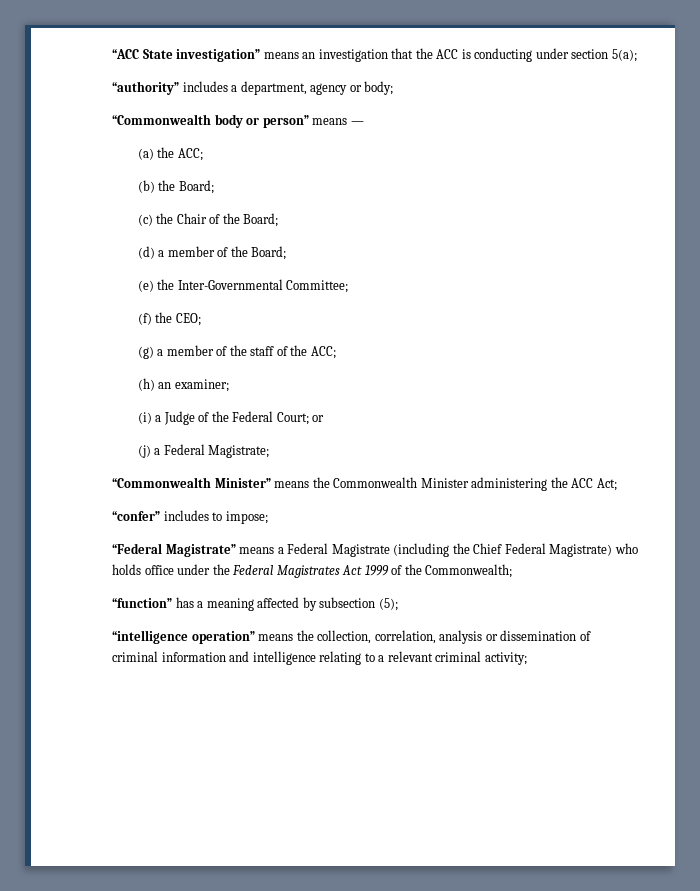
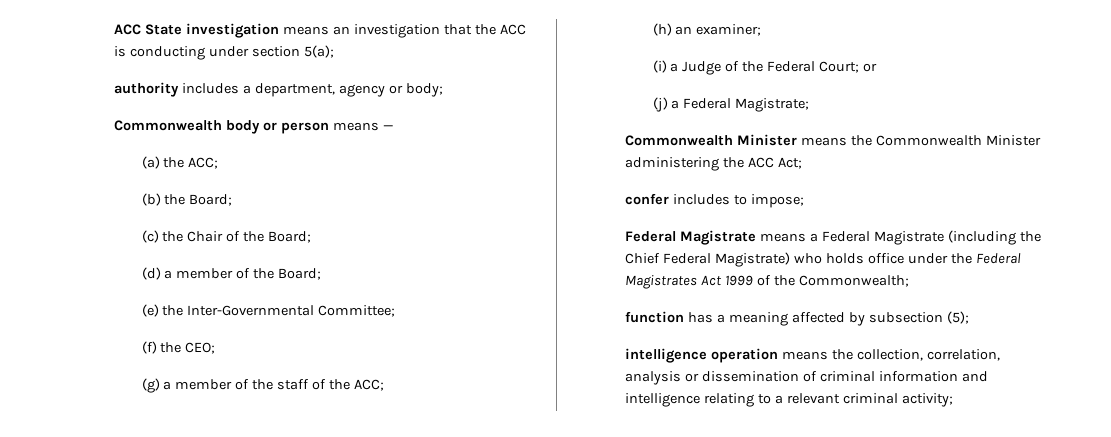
- “ACC State investigation” means an investigation that the ACC is conducting under section 5(a);
+ ACC State investigation means an investigation that the ACC is conducting under section 5(a);
- “authority” includes a department, agency or body;
+ authority includes a department, agency or body;
- “Commonwealth body or person” means —
+ Commonwealth body or person means —
- “Commonwealth Minister” means the Commonwealth Minister administering the ACC Act;
+ Commonwealth Minister means the Commonwealth Minister administering the ACC Act;
- “confer” includes to impose;
+ confer includes to impose;
- “Federal Magistrate” means a Federal Magistrate (including the Chief Federal Magistrate) who holds office under the Federal Magistrates Act 1999 of the Commonwealth;
+ Federal Magistrate means a Federal Magistrate (including the Chief Federal Magistrate) who holds office under the Federal Magistrates Act 1999 of the Commonwealth;
- “function” has a meaning affected by subsection (5);
+ function has a meaning affected by subsection (5);
- “intelligence operation” means the collection, correlation, analysis or dissemination of criminal information and intelligence relating to a relevant criminal activity;
+ intelligence operation means the collection, correlation, analysis or dissemination of criminal information and intelligence relating to a relevant criminal activity;

